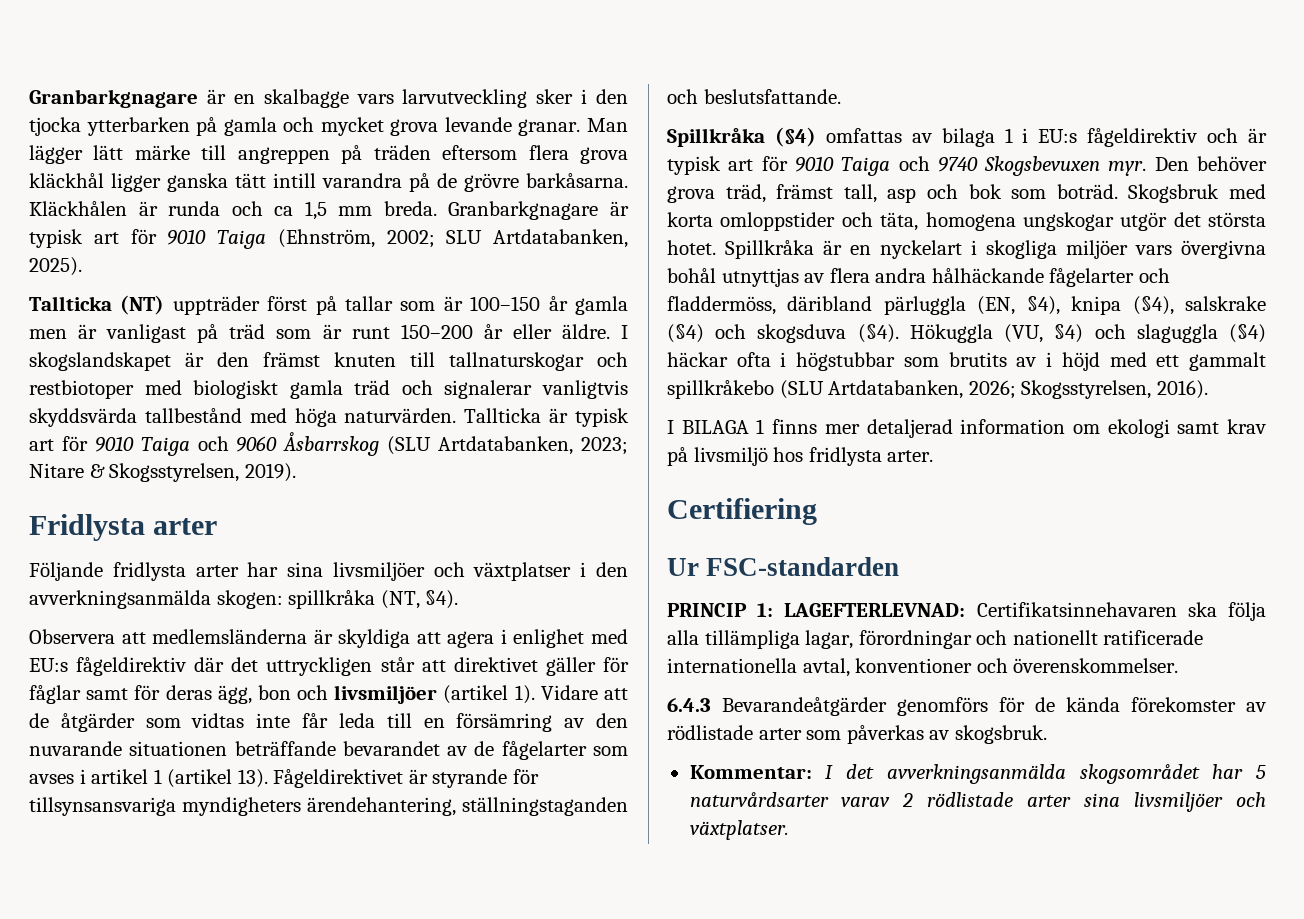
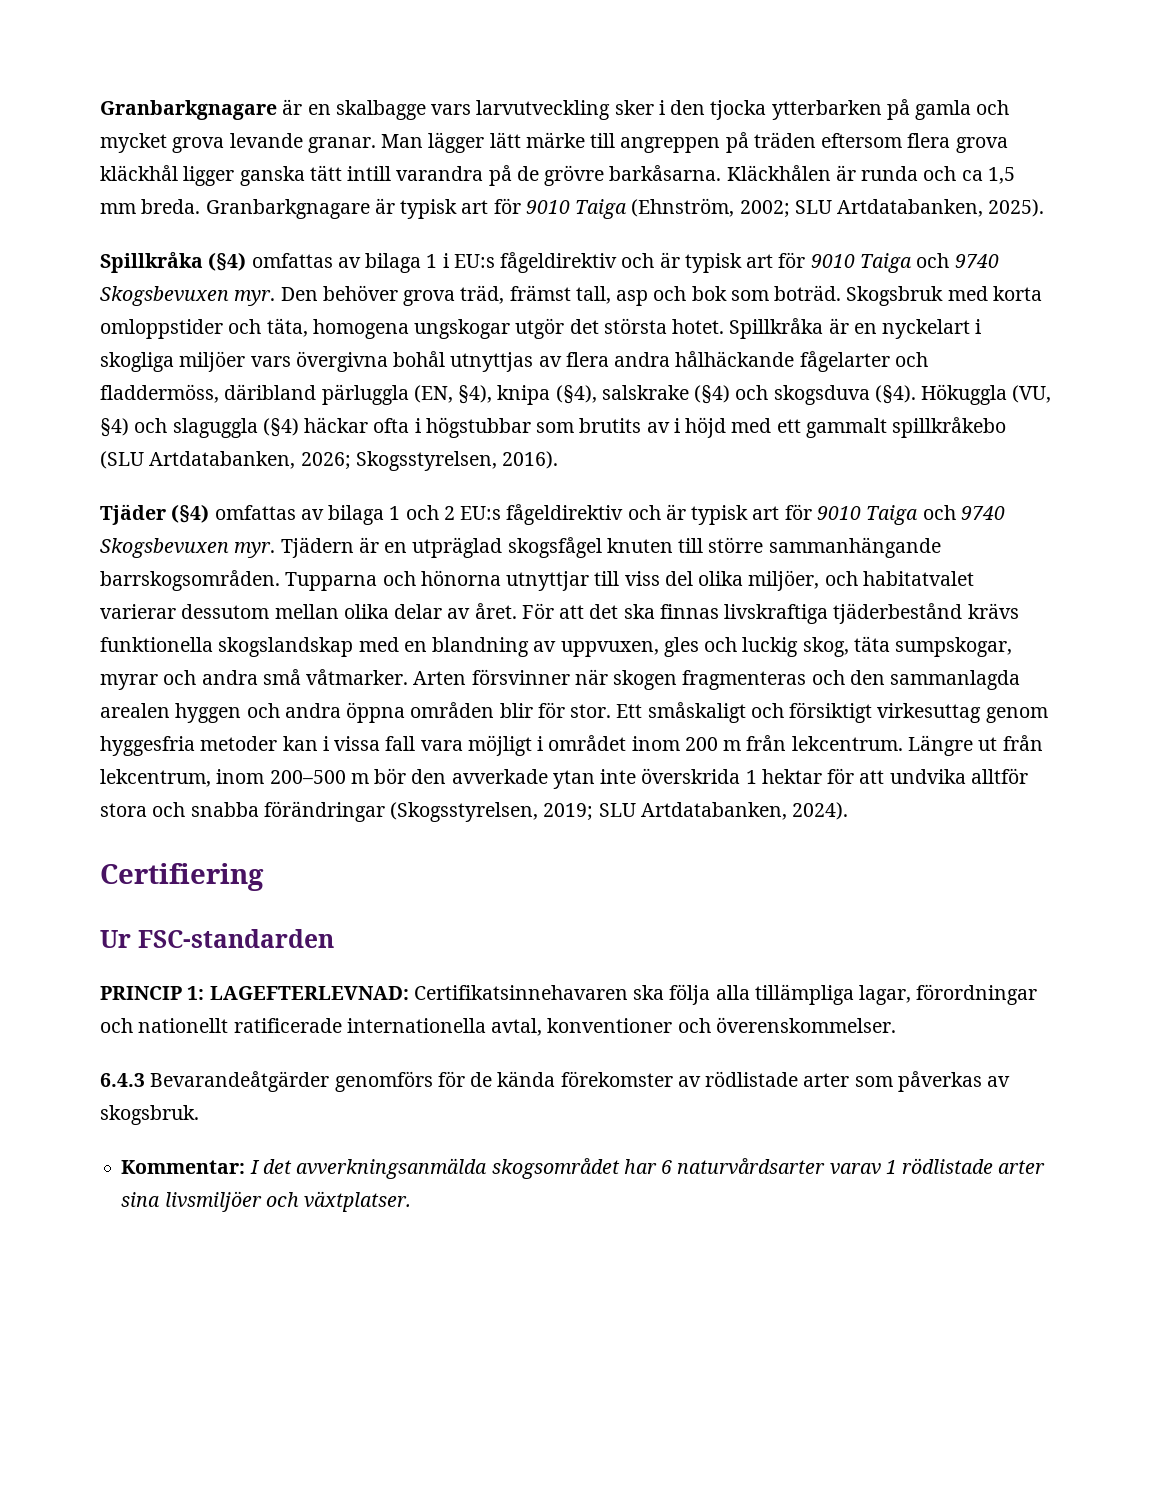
- Tallticka (NT) uppträder först på tallar som är 100–150 år gamla men är vanligast på träd som är runt 150–200 år eller äldre. I skogslandskapet är den främst knuten till tallnaturskogar och restbiotoper med biologiskt gamla träd och signalerar vanligtvis skyddsvärda tallbestånd med höga naturvärden. Tallticka är typisk art för 9010 Taiga och 9060 Åsbarrskog (SLU Artdatabanken, 2023; Nitare & Skogsstyrelsen, 2019).
- Fridlysta arter
- Följande fridlysta arter har sina livsmiljöer och växtplatser i den avverkningsanmälda skogen: spillkråka (NT, §4).
- Observera att medlemsländerna är skyldiga att agera i enlighet med EU:s fågeldirektiv där det uttryckligen står att direktivet gäller för fåglar samt för deras ägg, bon och livsmiljöer (artikel 1). Vidare att de åtgärder som vidtas inte får leda till en försämring av den nuvarande situationen beträffande bevarandet av de fågelarter som avses i artikel 1 (artikel 13). Fågeldirektivet är styrande för tillsynsansvariga myndigheters ärendehantering, ställningstaganden och beslutsfattande.
- I BILAGA 1 finns mer detaljerad information om ekologi samt krav på livsmiljö hos fridlysta arter.
+ Tjäder (§4) omfattas av bilaga 1 och 2 EU:s fågeldirektiv och är typisk art för 9010 Taiga och 9740 Skogsbevuxen myr. Tjädern är en utpräglad skogsfågel knuten till större sammanhängande barrskogsområden. Tupparna och hönorna utnyttjar till viss del olika miljöer, och habitatvalet varierar dessutom mellan olika delar av året. För att det ska finnas livskraftiga tjäderbestånd krävs funktionella skogslandskap med en blandning av uppvuxen, gles och luckig skog, täta sumpskogar, myrar och andra små våtmarker. Arten försvinner när skogen fragmenteras och den sammanlagda arealen hyggen och andra öppna områden blir för stor. Ett småskaligt och försiktigt virkesuttag genom hyggesfria metoder kan i vissa fall vara möjligt i området inom 200 m från lekcentrum. Längre ut från lekcentrum, inom 200–500 m bör den avverkade ytan inte överskrida 1 hektar för att undvika alltför stora och snabba förändringar (Skogsstyrelsen, 2019; SLU Artdatabanken, 2024).
- Kommentar: I det avverkningsanmälda skogsområdet har 5 naturvårdsarter varav 2 rödlistade arter sina livsmiljöer och växtplatser.
+ Kommentar: I det avverkningsanmälda skogsområdet har 6 naturvårdsarter varav 1 rödlistade arter sina livsmiljöer och växtplatser.

